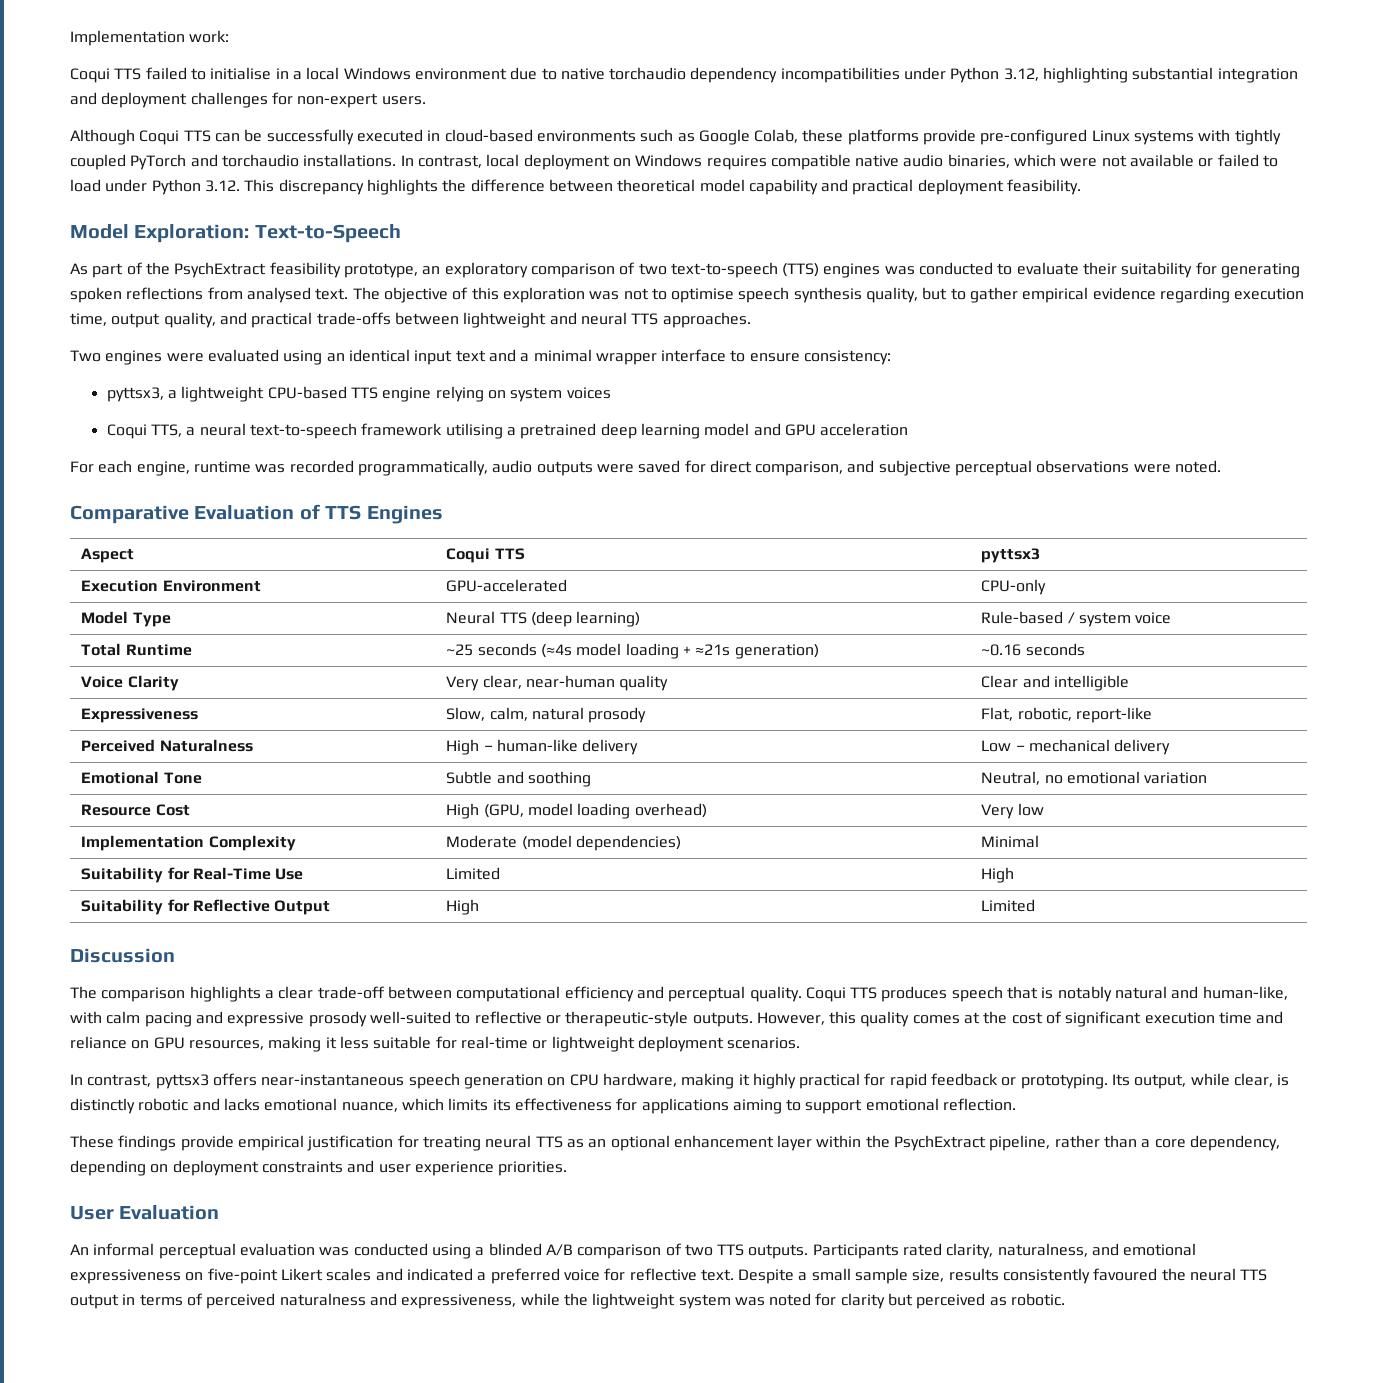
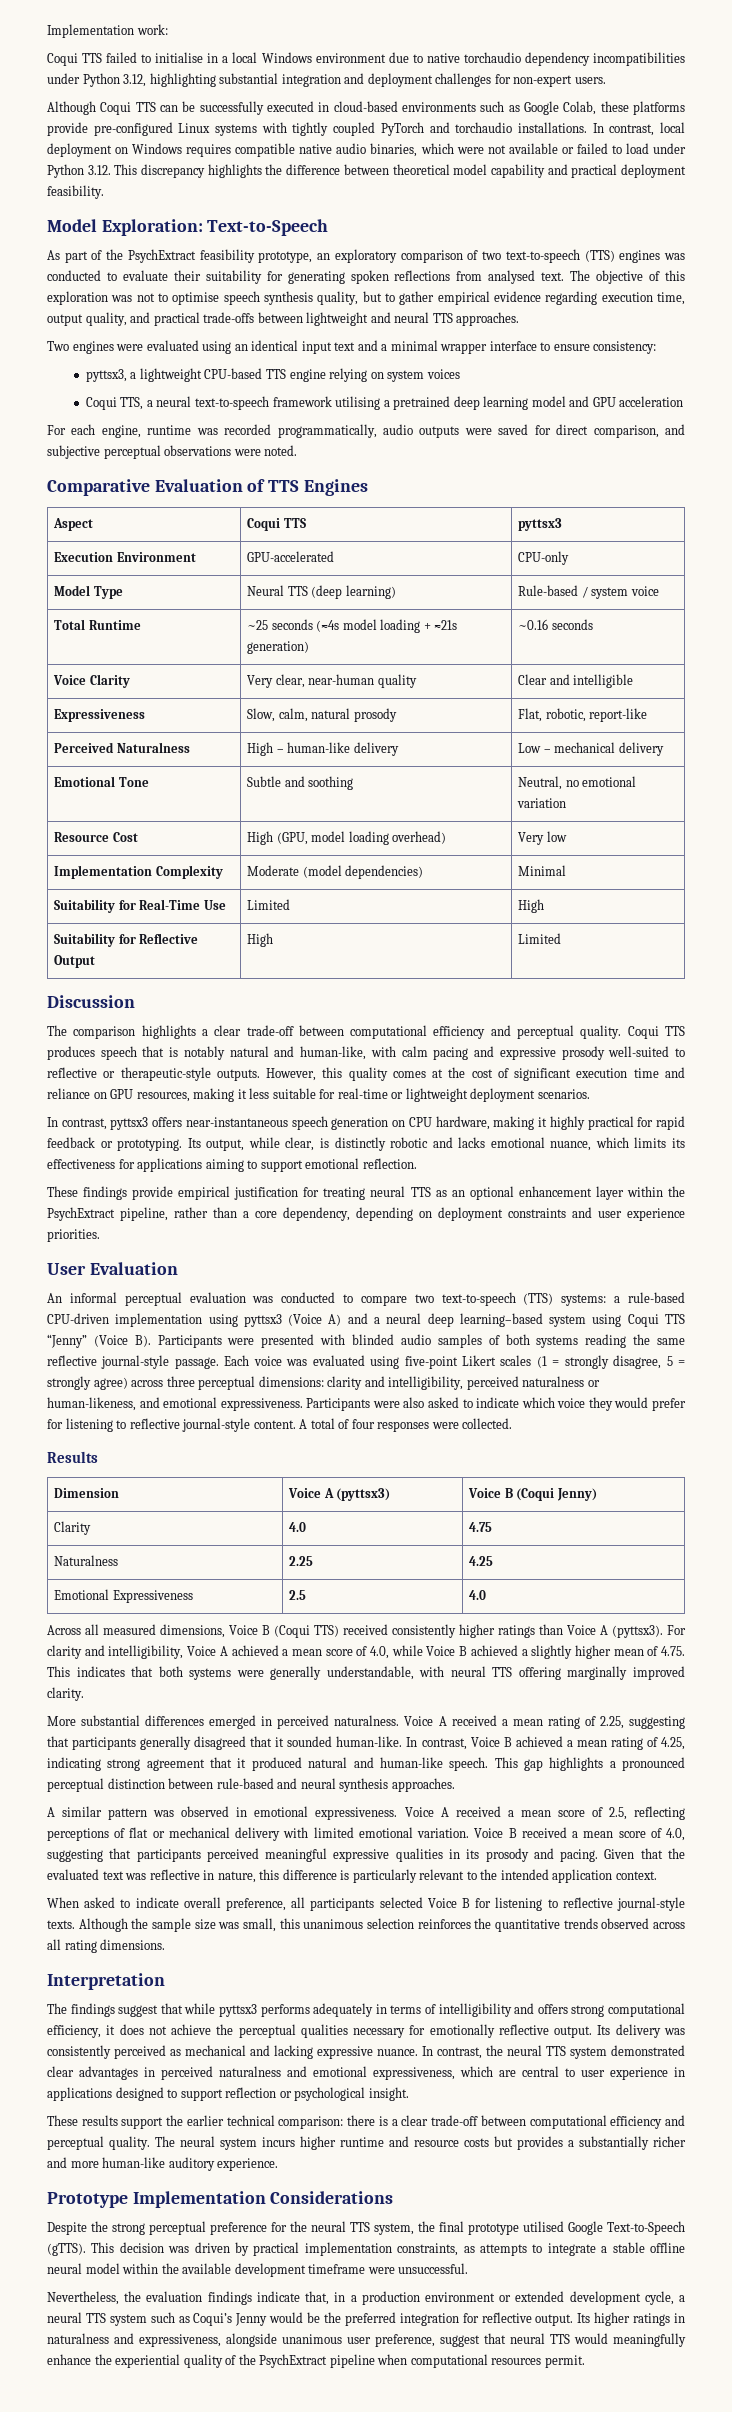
- An informal perceptual evaluation was conducted using a blinded A/B comparison of two TTS outputs. Participants rated clarity, naturalness, and emotional expressiveness on five-point Likert scales and indicated a preferred voice for reflective text. Despite a small sample size, results consistently favoured the neural TTS output in terms of perceived naturalness and expressiveness, while the lightweight system was noted for clarity but perceived as robotic.
+ An informal perceptual evaluation was conducted to compare two text-to-speech (TTS) systems: a rule-based CPU-driven implementation using pyttsx3 (Voice A) and a neural deep learning–based system using Coqui TTS “Jenny” (Voice B). Participants were presented with blinded audio samples of both systems reading the same reflective journal-style passage. Each voice was evaluated using five-point Likert scales (1 = strongly disagree, 5 = strongly agree) across three perceptual dimensions: clarity and intelligibility, perceived naturalness or human-likeness, and emotional expressiveness. Participants were also asked to indicate which voice they would prefer for listening to reflective journal-style content. A total of four responses were collected.
+ Results
+ Dimension | Voice A (pyttsx3) | Voice B (Coqui Jenny)
+ Clarity | 4.0 | 4.75
+ Naturalness | 2.25 | 4.25
+ Emotional Expressiveness | 2.5 | 4.0
+ Across all measured dimensions, Voice B (Coqui TTS) received consistently higher ratings than Voice A (pyttsx3). For clarity and intelligibility, Voice A achieved a mean score of 4.0, while Voice B achieved a slightly higher mean of 4.75. This indicates that both systems were generally understandable, with neural TTS offering marginally improved clarity.
+ More substantial differences emerged in perceived naturalness. Voice A received a mean rating of 2.25, suggesting that participants generally disagreed that it sounded human-like. In contrast, Voice B achieved a mean rating of 4.25, indicating strong agreement that it produced natural and human-like speech. This gap highlights a pronounced perceptual distinction between rule-based and neural synthesis approaches.
+ A similar pattern was observed in emotional expressiveness. Voice A received a mean score of 2.5, reflecting perceptions of flat or mechanical delivery with limited emotional variation. Voice B received a mean score of 4.0, suggesting that participants perceived meaningful expressive qualities in its prosody and pacing. Given that the evaluated text was reflective in nature, this difference is particularly relevant to the intended application context.
+ When asked to indicate overall preference, all participants selected Voice B for listening to reflective journal-style texts. Although the sample size was small, this unanimous selection reinforces the quantitative trends observed across all rating dimensions.
+ Interpretation
+ The findings suggest that while pyttsx3 performs adequately in terms of intelligibility and offers strong computational efficiency, it does not achieve the perceptual qualities necessary for emotionally reflective output. Its delivery was consistently perceived as mechanical and lacking expressive nuance. In contrast, the neural TTS system demonstrated clear advantages in perceived naturalness and emotional expressiveness, which are central to user experience in applications designed to support reflection or psychological insight.
+ These results support the earlier technical comparison: there is a clear trade-off between computational efficiency and perceptual quality. The neural system incurs higher runtime and resource costs but provides a substantially richer and more human-like auditory experience.
+ Prototype Implementation Considerations
+ Despite the strong perceptual preference for the neural TTS system, the final prototype utilised Google Text-to-Speech (gTTS). This decision was driven by practical implementation constraints, as attempts to integrate a stable offline neural model within the available development timeframe were unsuccessful.
+ Nevertheless, the evaluation findings indicate that, in a production environment or extended development cycle, a neural TTS system such as Coqui’s Jenny would be the preferred integration for reflective output. Its higher ratings in naturalness and expressiveness, alongside unanimous user preference, suggest that neural TTS would meaningfully enhance the experiential quality of the PsychExtract pipeline when computational resources permit.

